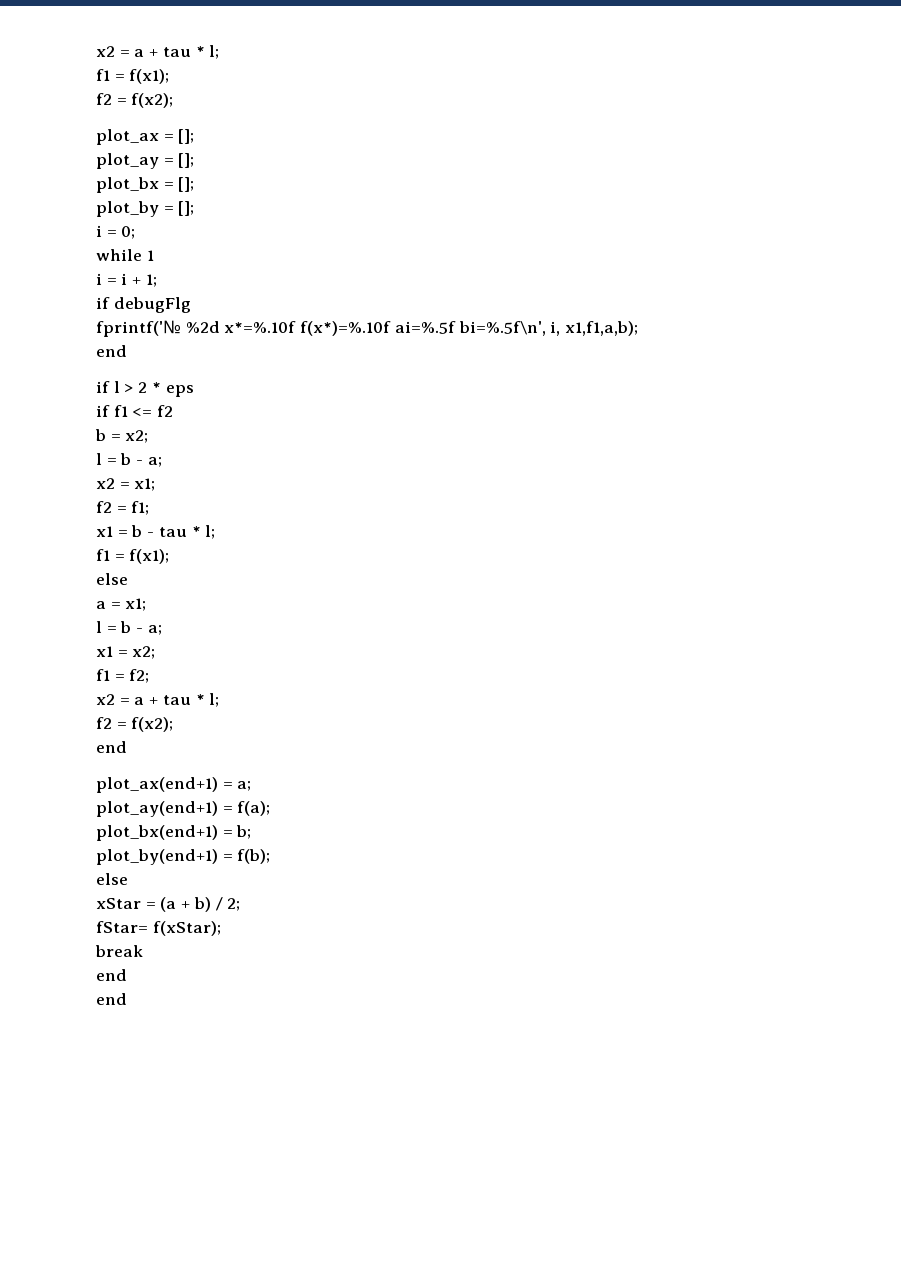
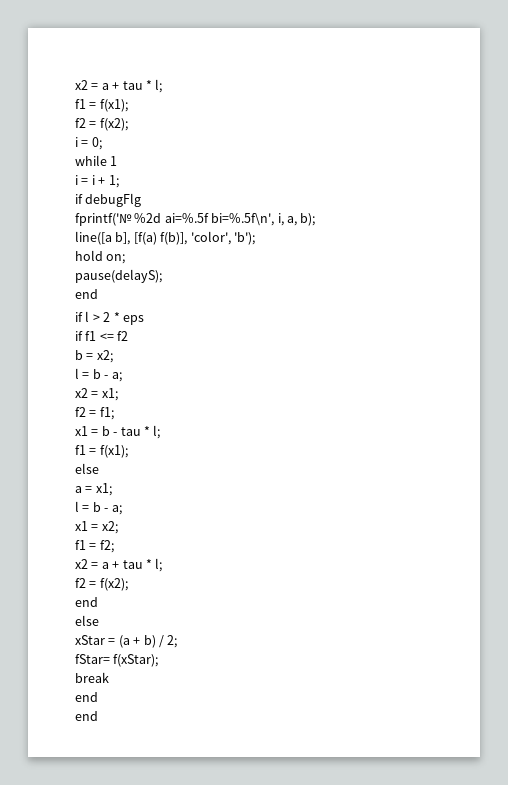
- plot_ax = [];
- plot_ay = [];
- plot_bx = [];
- plot_by = [];
- fprintf('№ %2d x*=%.10f f(x*)=%.10f ai=%.5f bi=%.5f\n', i, x1,f1,a,b);
+ fprintf('№ %2d ai=%.5f bi=%.5f\n', i, a, b);
+ line([a b], [f(a) f(b)], 'color', 'b');
+ hold on;
+ pause(delayS);
- plot_ax(end+1) = a;
- plot_ay(end+1) = f(a);
- plot_bx(end+1) = b;
- plot_by(end+1) = f(b);

